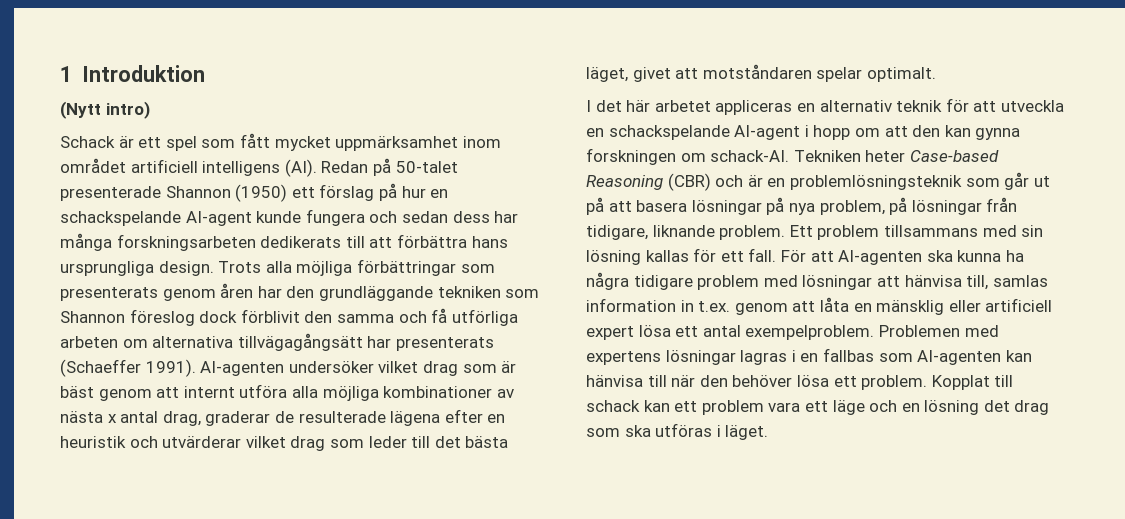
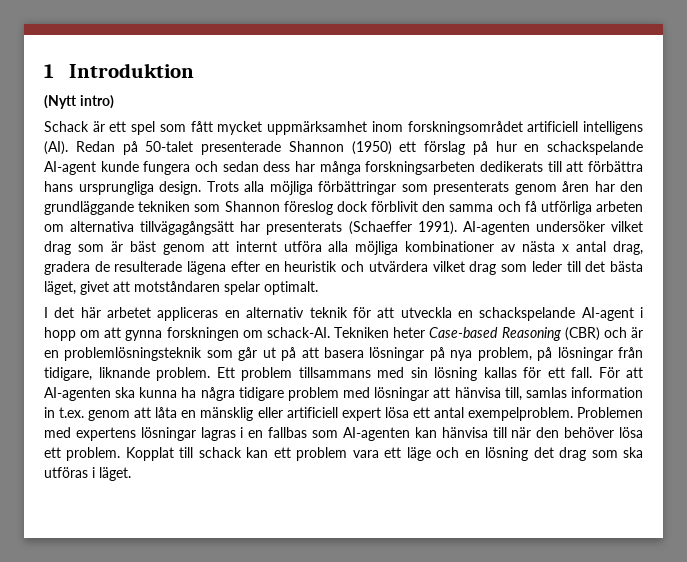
- Schack är ett spel som fått mycket uppmärksamhet inom området artificiell intelligens (AI). Redan på 50-talet presenterade Shannon (1950) ett förslag på hur en schackspelande AI-agent kunde fungera och sedan dess har många forskningsarbeten dedikerats till att förbättra hans ursprungliga design.
+ Schack är ett spel som fått mycket uppmärksamhet inom forskningsområdet artificiell intelligens (AI). Redan på 50-talet presenterade Shannon (1950) ett förslag på hur en schackspelande AI-agent kunde fungera och sedan dess har många forskningsarbeten dedikerats till att förbättra hans ursprungliga design.
- AI-agenten undersöker vilket drag som är bäst genom att internt utföra alla möjliga kombinationer av nästa x antal drag, graderar de resulterade lägena efter en heuristik och utvärderar vilket drag som leder till det bästa läget, givet att motståndaren spelar optimalt.
+ AI-agenten undersöker vilket drag som är bäst genom att internt utföra alla möjliga kombinationer av nästa x antal drag, gradera de resulterade lägena efter en heuristik och utvärdera vilket drag som leder till det bästa läget, givet att motståndaren spelar optimalt.
- I det här arbetet appliceras en alternativ teknik för att utveckla en schackspelande AI-agent i hopp om att den kan gynna forskningen om schack-AI.
+ I det här arbetet appliceras en alternativ teknik för att utveckla en schackspelande AI-agent i hopp om att gynna forskningen om schack-AI.

